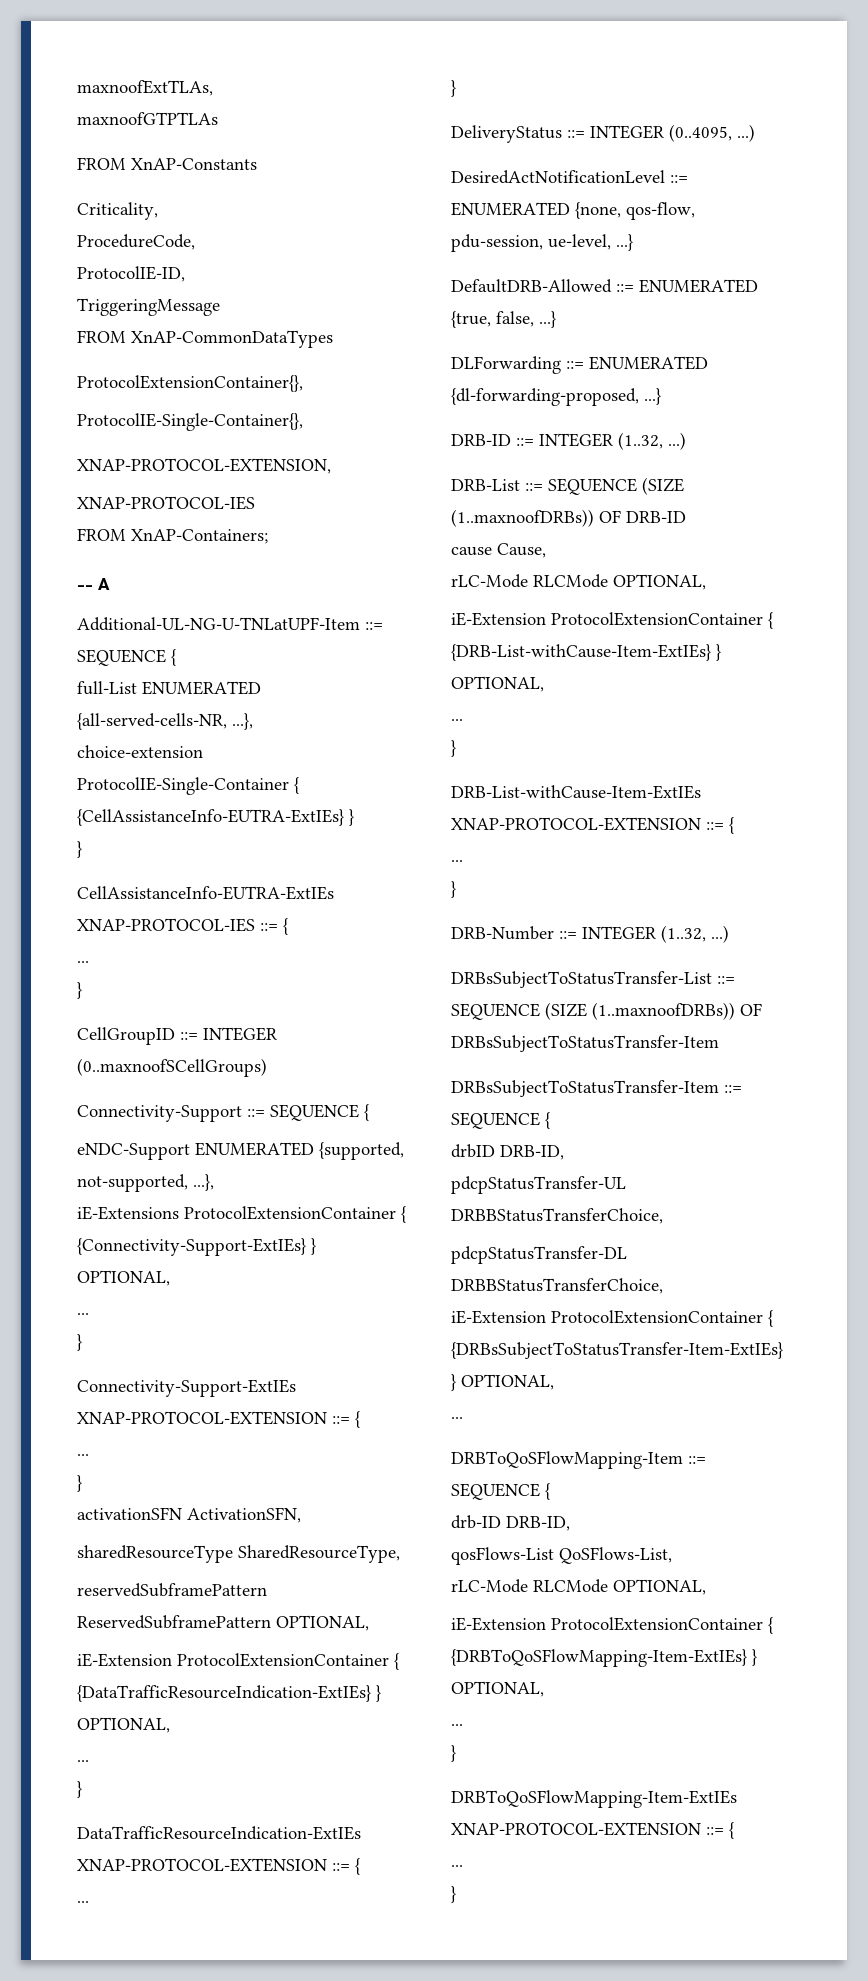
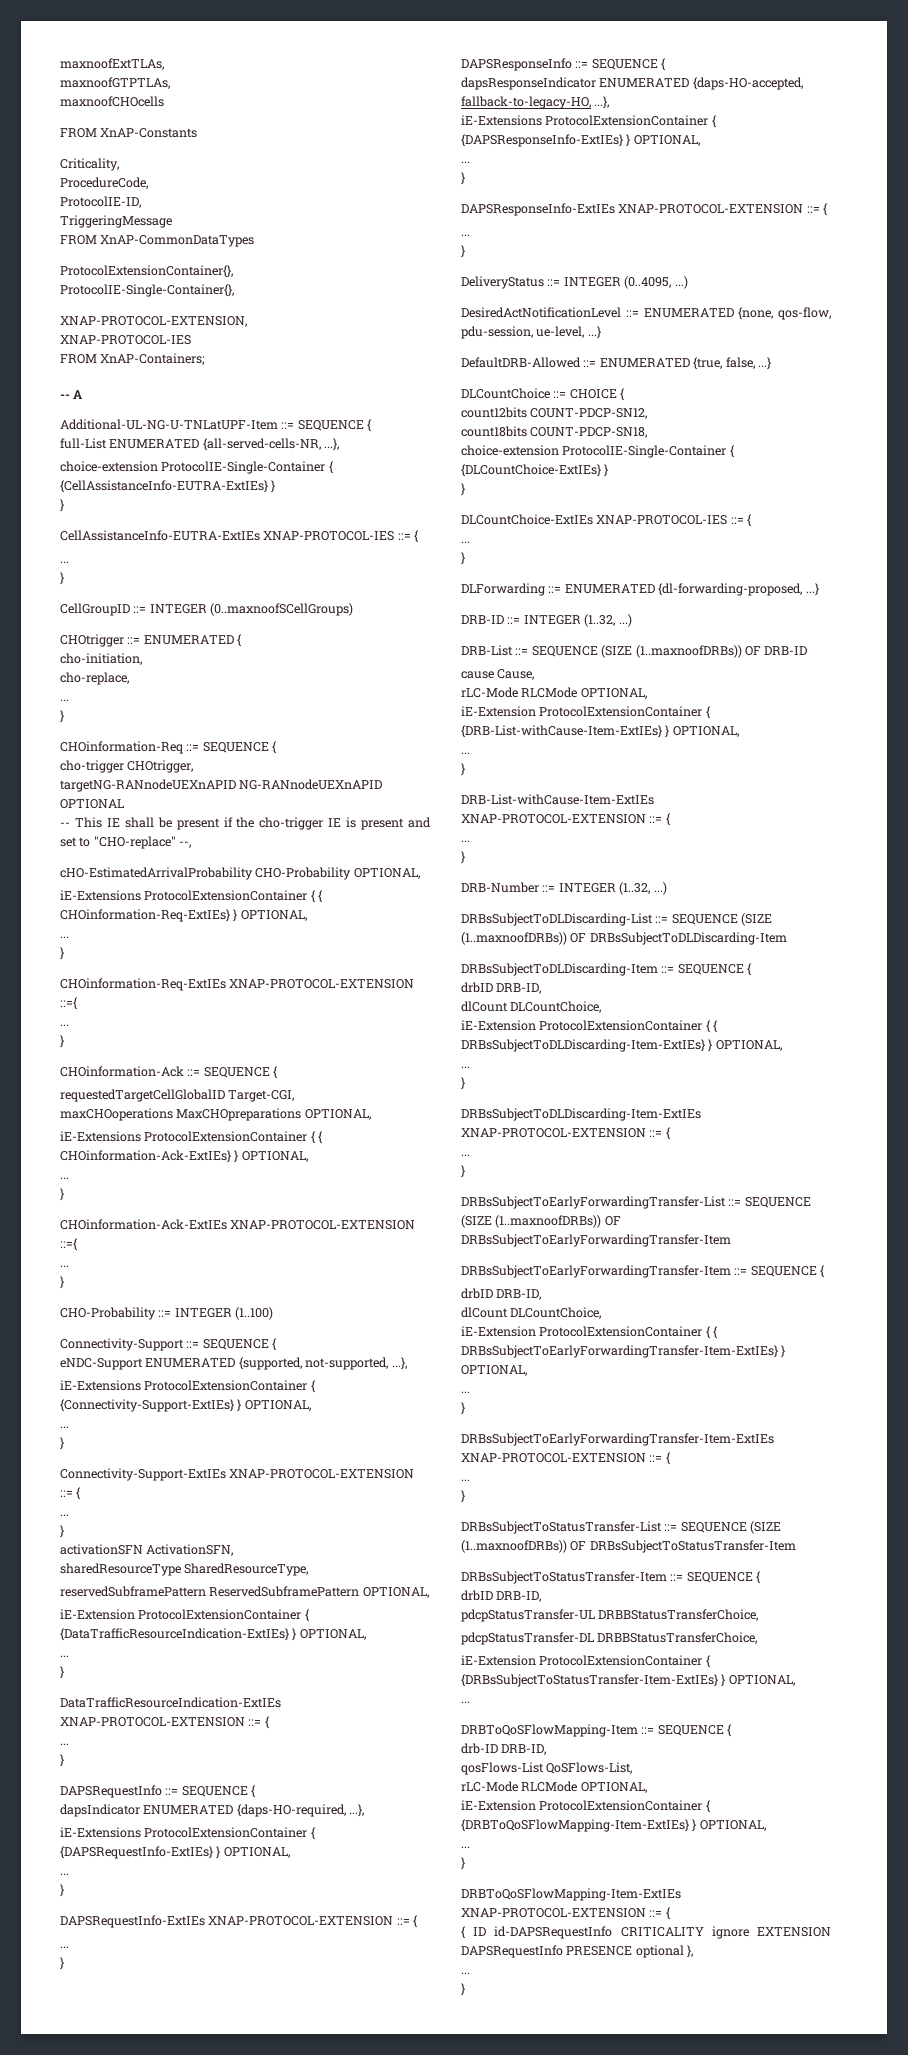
- maxnoofGTPTLAs
+ maxnoofGTPTLAs,
+ maxnoofCHOcells
+ CHOtrigger ::= ENUMERATED {
+ cho-initiation,
+ cho-replace,
+ ...
+ }
+ CHOinformation-Req ::= SEQUENCE {
+ cho-trigger CHOtrigger,
+ targetNG-RANnodeUEXnAPID NG-RANnodeUEXnAPID OPTIONAL
+ -- This IE shall be present if the cho-trigger IE is present and set to "CHO-replace" --,
+ cHO-EstimatedArrivalProbability CHO-Probability OPTIONAL,
+ iE-Extensions ProtocolExtensionContainer { { CHOinformation-Req-ExtIEs} } OPTIONAL,
+ ...
+ }
+ CHOinformation-Req-ExtIEs XNAP-PROTOCOL-EXTENSION ::={
+ ...
+ }
+ CHOinformation-Ack ::= SEQUENCE {
+ requestedTargetCellGlobalID Target-CGI,
+ maxCHOoperations MaxCHOpreparations OPTIONAL,
+ iE-Extensions ProtocolExtensionContainer { { CHOinformation-Ack-ExtIEs} } OPTIONAL,
+ ...
+ }
+ CHOinformation-Ack-ExtIEs XNAP-PROTOCOL-EXTENSION ::={
+ ...
+ }
+ CHO-Probability ::= INTEGER (1..100)
+ DAPSRequestInfo ::= SEQUENCE {
+ dapsIndicator ENUMERATED {daps-HO-required, ...},
+ iE-Extensions ProtocolExtensionContainer { {DAPSRequestInfo-ExtIEs} } OPTIONAL,
+ ...
+ }
+ DAPSRequestInfo-ExtIEs XNAP-PROTOCOL-EXTENSION ::= {
+ ...
+ }
+ DAPSResponseInfo ::= SEQUENCE {
+ dapsResponseIndicator ENUMERATED {daps-HO-accepted, fallback-to-legacy-HO, ...},
+ iE-Extensions ProtocolExtensionContainer { {DAPSResponseInfo-ExtIEs} } OPTIONAL,
+ ...
+ }
+ DAPSResponseInfo-ExtIEs XNAP-PROTOCOL-EXTENSION ::= {
+ ...
+ }
+ DLCountChoice ::= CHOICE {
+ count12bits COUNT-PDCP-SN12,
+ count18bits COUNT-PDCP-SN18,
+ choice-extension ProtocolIE-Single-Container { {DLCountChoice-ExtIEs} }
+ }
+ DLCountChoice-ExtIEs XNAP-PROTOCOL-IES ::= {
+ ...
+ }
+ DRBsSubjectToDLDiscarding-List ::= SEQUENCE (SIZE (1..maxnoofDRBs)) OF DRBsSubjectToDLDiscarding-Item
+ DRBsSubjectToDLDiscarding-Item ::= SEQUENCE {
+ drbID DRB-ID,
+ dlCount DLCountChoice,
+ iE-Extension ProtocolExtensionContainer { { DRBsSubjectToDLDiscarding-Item-ExtIEs} } OPTIONAL,
+ ...
+ }
+ DRBsSubjectToDLDiscarding-Item-ExtIEs XNAP-PROTOCOL-EXTENSION ::= {
+ ...
+ }
+ DRBsSubjectToEarlyForwardingTransfer-List ::= SEQUENCE (SIZE (1..maxnoofDRBs)) OF DRBsSubjectToEarlyForwardingTransfer-Item
+ DRBsSubjectToEarlyForwardingTransfer-Item ::= SEQUENCE {
+ drbID DRB-ID,
+ dlCount DLCountChoice,
+ iE-Extension ProtocolExtensionContainer { { DRBsSubjectToEarlyForwardingTransfer-Item-ExtIEs} } OPTIONAL,
+ ...
+ }
+ DRBsSubjectToEarlyForwardingTransfer-Item-ExtIEs XNAP-PROTOCOL-EXTENSION ::= {
+ ...
+ }
+ { ID id-DAPSRequestInfo CRITICALITY ignore EXTENSION DAPSRequestInfo PRESENCE optional },

